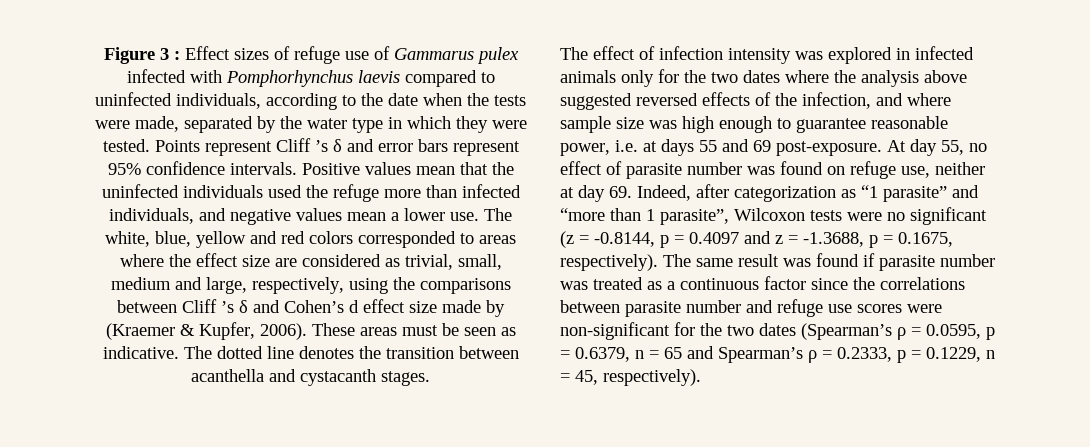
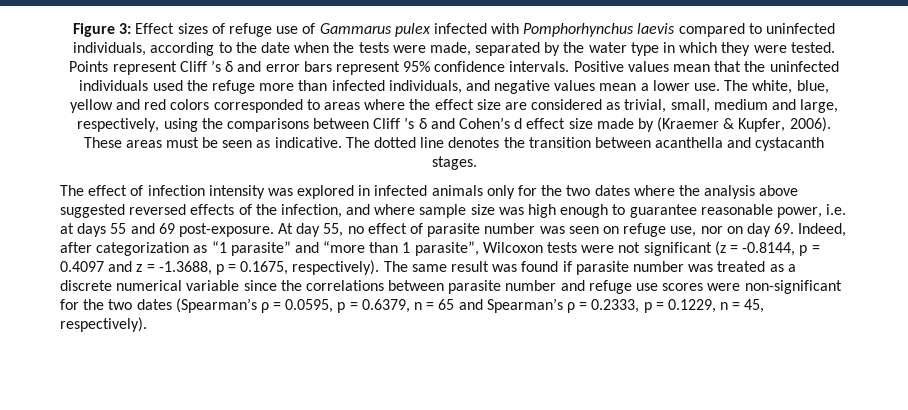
- Figure 3 : Effect sizes of refuge use of Gammarus pulex infected with Pomphorhynchus laevis compared to uninfected individuals, according to the date when the tests were made, separated by the water type in which they were tested.
+ Figure 3: Effect sizes of refuge use of Gammarus pulex infected with Pomphorhynchus laevis compared to uninfected individuals, according to the date when the tests were made, separated by the water type in which they were tested.
- At day 55, no effect of parasite number was found on refuge use, neither at day 69. Indeed, after categorization as “1 parasite” and “more than 1 parasite”, Wilcoxon tests were no significant (z = -0.8144, p = 0.4097 and z = -1.3688, p = 0.1675, respectively).
+ At day 55, no effect of parasite number was seen on refuge use, nor on day 69. Indeed, after categorization as “1 parasite” and “more than 1 parasite”, Wilcoxon tests were not significant (z = -0.8144, p = 0.4097 and z = -1.3688, p = 0.1675, respectively).
- The same result was found if parasite number was treated as a continuous factor since the correlations between parasite number and refuge use scores were non-significant for the two dates (Spearman’s ρ = 0.0595, p = 0.6379, n = 65 and Spearman’s ρ = 0.2333, p = 0.1229, n = 45, respectively).
+ The same result was found if parasite number was treated as a discrete numerical variable since the correlations between parasite number and refuge use scores were non-significant for the two dates (Spearman’s ρ = 0.0595, p = 0.6379, n = 65 and Spearman’s ρ = 0.2333, p = 0.1229, n = 45, respectively).

